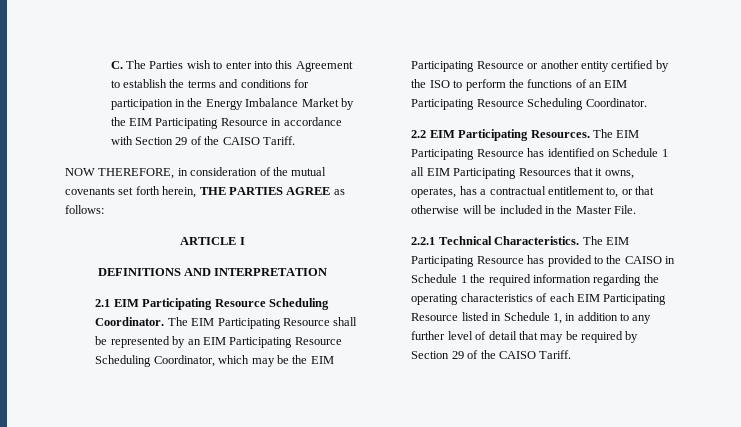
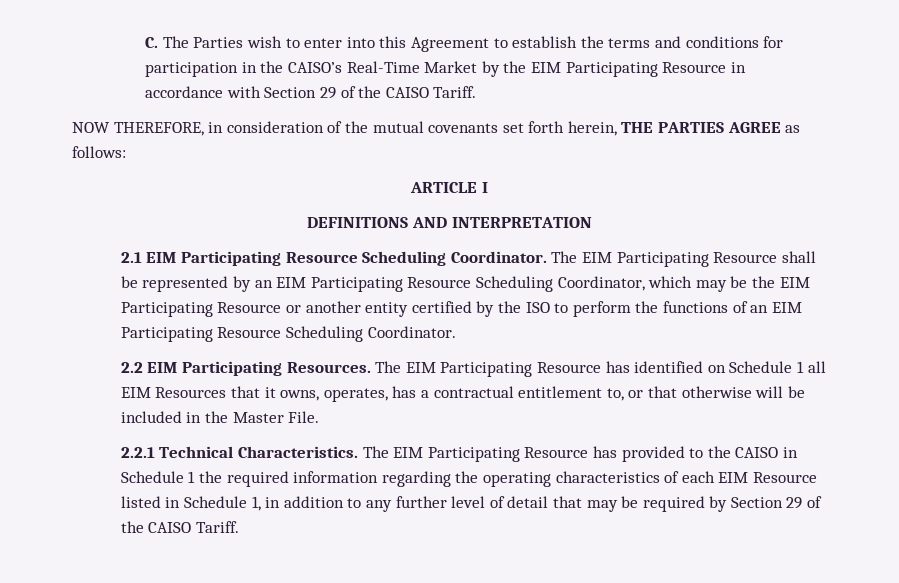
- C. The Parties wish to enter into this Agreement to establish the terms and conditions for participation in the Energy Imbalance Market by the EIM Participating Resource in accordance with Section 29 of the CAISO Tariff.
+ C. The Parties wish to enter into this Agreement to establish the terms and conditions for participation in the CAISO’s Real-Time Market by the EIM Participating Resource in accordance with Section 29 of the CAISO Tariff.
- The EIM Participating Resource has identified on Schedule 1 all EIM Participating Resources that it owns, operates, has a contractual entitlement to, or that otherwise will be included in the Master File.
+ The EIM Participating Resource has identified on Schedule 1 all EIM Resources that it owns, operates, has a contractual entitlement to, or that otherwise will be included in the Master File.
- The EIM Participating Resource has provided to the CAISO in Schedule 1 the required information regarding the operating characteristics of each EIM Participating Resource listed in Schedule 1, in addition to any further level of detail that may be required by Section 29 of the CAISO Tariff.
+ The EIM Participating Resource has provided to the CAISO in Schedule 1 the required information regarding the operating characteristics of each EIM Resource listed in Schedule 1, in addition to any further level of detail that may be required by Section 29 of the CAISO Tariff.

